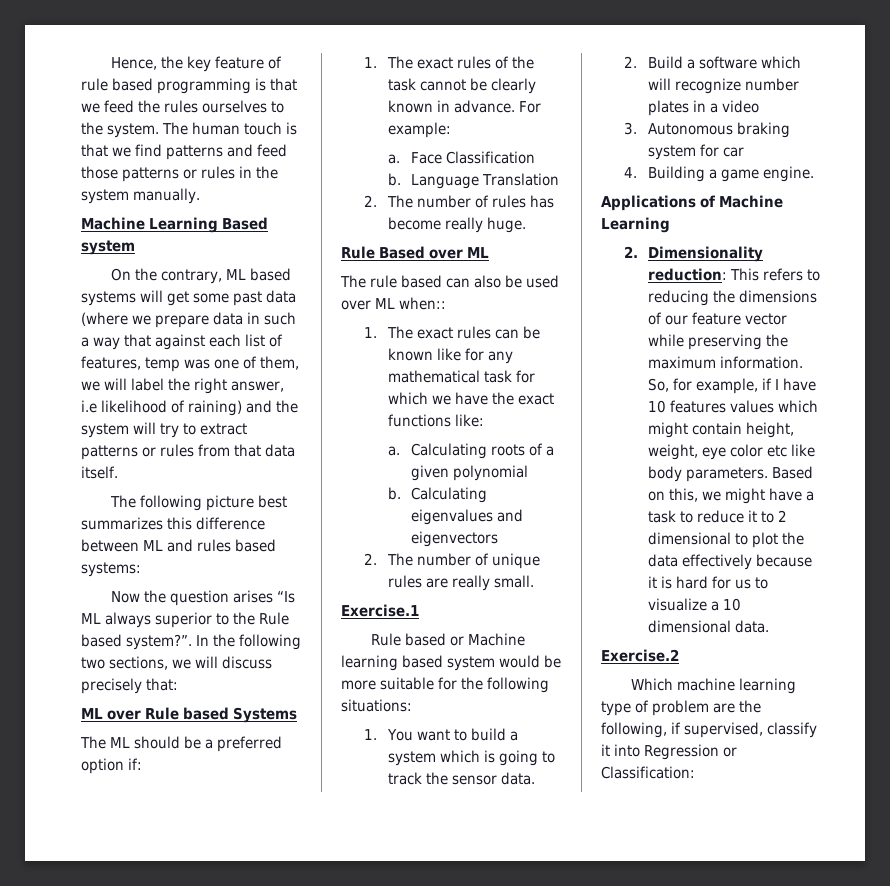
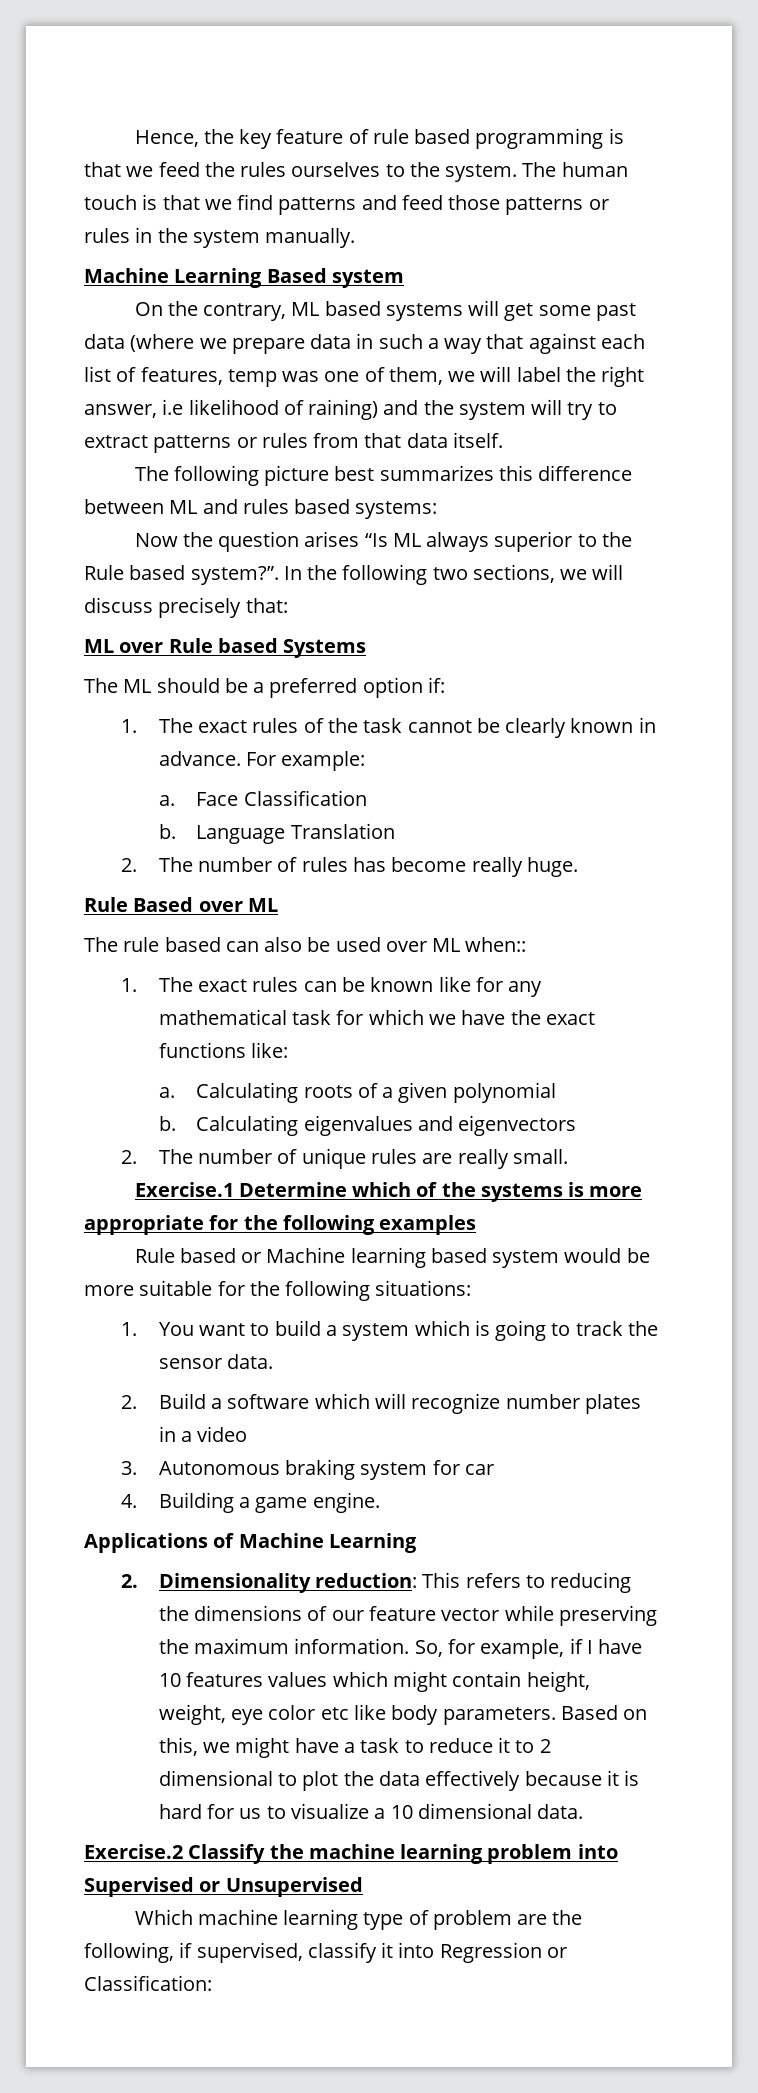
- Exercise.1
+ Exercise.1 Determine which of the systems is more appropriate for the following examples
- Exercise.2
+ Exercise.2 Classify the machine learning problem into Supervised or Unsupervised

